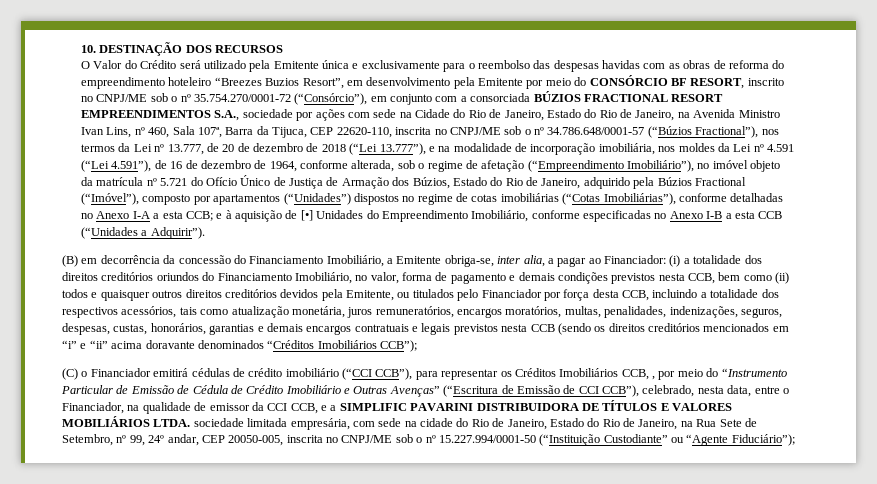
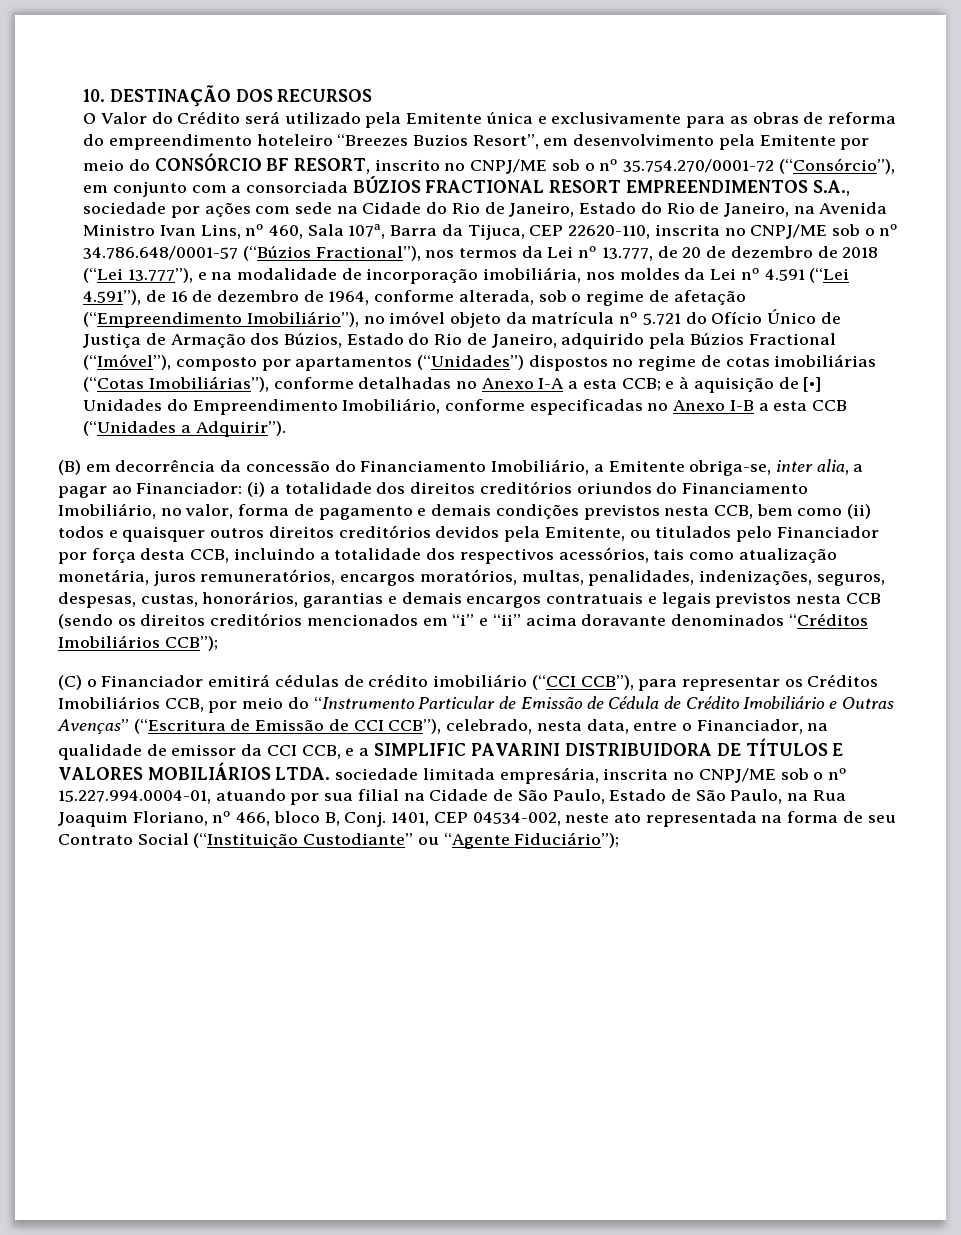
- O Valor do Crédito será utilizado pela Emitente única e exclusivamente para o reembolso das despesas havidas com as obras de reforma do empreendimento hoteleiro “Breezes Buzios Resort”, em desenvolvimento pela Emitente por meio do CONSÓRCIO BF RESORT, inscrito no CNPJ/ME sob o nº 35.754.270/0001-72 (“Consórcio”), em conjunto com a consorciada BÚZIOS FRACTIONAL RESORT EMPREENDIMENTOS S.A., sociedade por ações com sede na Cidade do Rio de Janeiro, Estado do Rio de Janeiro, na Avenida Ministro Ivan Lins, nº 460, Sala 107ª, Barra da Tijuca, CEP 22620-110, inscrita no CNPJ/ME sob o nº 34.786.648/0001-57 (“Búzios Fractional”), nos termos da Lei nº 13.777, de 20 de dezembro de 2018 (“Lei 13.777”), e na modalidade de incorporação imobiliária, nos moldes da Lei nº 4.591 (“Lei 4.591”), de 16 de dezembro de 1964, conforme alterada, sob o regime de afetação (“Empreendimento Imobiliário”), no imóvel objeto da matrícula nº 5.721 do Ofício Único de Justiça de Armação dos Búzios, Estado do Rio de Janeiro, adquirido pela Búzios Fractional (“Imóvel”), composto por apartamentos (“Unidades”) dispostos no regime de cotas imobiliárias (“Cotas Imobiliárias”), conforme detalhadas no Anexo I-A a esta CCB;
+ O Valor do Crédito será utilizado pela Emitente única e exclusivamente para as obras de reforma do empreendimento hoteleiro “Breezes Buzios Resort”, em desenvolvimento pela Emitente por meio do CONSÓRCIO BF RESORT, inscrito no CNPJ/ME sob o nº 35.754.270/0001-72 (“Consórcio”), em conjunto com a consorciada BÚZIOS FRACTIONAL RESORT EMPREENDIMENTOS S.A., sociedade por ações com sede na Cidade do Rio de Janeiro, Estado do Rio de Janeiro, na Avenida Ministro Ivan Lins, nº 460, Sala 107ª, Barra da Tijuca, CEP 22620-110, inscrita no CNPJ/ME sob o nº 34.786.648/0001-57 (“Búzios Fractional”), nos termos da Lei nº 13.777, de 20 de dezembro de 2018 (“Lei 13.777”), e na modalidade de incorporação imobiliária, nos moldes da Lei nº 4.591 (“Lei 4.591”), de 16 de dezembro de 1964, conforme alterada, sob o regime de afetação (“Empreendimento Imobiliário”), no imóvel objeto da matrícula nº 5.721 do Ofício Único de Justiça de Armação dos Búzios, Estado do Rio de Janeiro, adquirido pela Búzios Fractional (“Imóvel”), composto por apartamentos (“Unidades”) dispostos no regime de cotas imobiliárias (“Cotas Imobiliárias”), conforme detalhadas no Anexo I-A a esta CCB;
- (C) o Financiador emitirá cédulas de crédito imobiliário (“CCI CCB”), para representar os Créditos Imobiliários CCB, , por meio do “Instrumento Particular de Emissão de Cédula de Crédito Imobiliário e Outras Avenças” (“Escritura de Emissão de CCI CCB”), celebrado, nesta data, entre o Financiador, na qualidade de emissor da CCI CCB, e a SIMPLIFIC PAVARINI DISTRIBUIDORA DE TÍTULOS E VALORES MOBILIÁRIOS LTDA. sociedade limitada empresária, com sede na cidade do Rio de Janeiro, Estado do Rio de Janeiro, na Rua Sete de Setembro, nº 99, 24º andar, CEP 20050-005, inscrita no CNPJ/ME sob o nº 15.227.994/0001-50 (“Instituição Custodiante” ou “Agente Fiduciário”);
+ (C) o Financiador emitirá cédulas de crédito imobiliário (“CCI CCB”), para representar os Créditos Imobiliários CCB, por meio do “Instrumento Particular de Emissão de Cédula de Crédito Imobiliário e Outras Avenças” (“Escritura de Emissão de CCI CCB”), celebrado, nesta data, entre o Financiador, na qualidade de emissor da CCI CCB, e a SIMPLIFIC PAVARINI DISTRIBUIDORA DE TÍTULOS E VALORES MOBILIÁRIOS LTDA. sociedade limitada empresária, inscrita no CNPJ/ME sob o nº 15.227.994.0004-01, atuando por sua filial na Cidade de São Paulo, Estado de São Paulo, na Rua Joaquim Floriano, nº 466, bloco B, Conj. 1401, CEP 04534-002, neste ato representada na forma de seu Contrato Social (“Instituição Custodiante” ou “Agente Fiduciário”);

